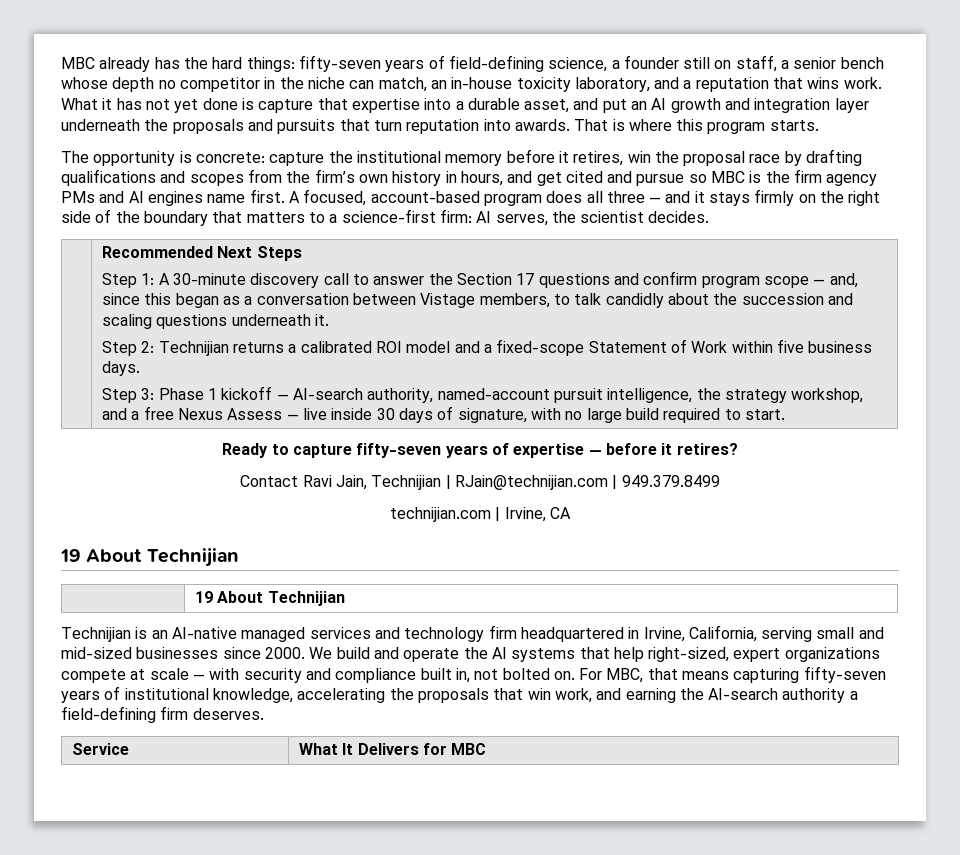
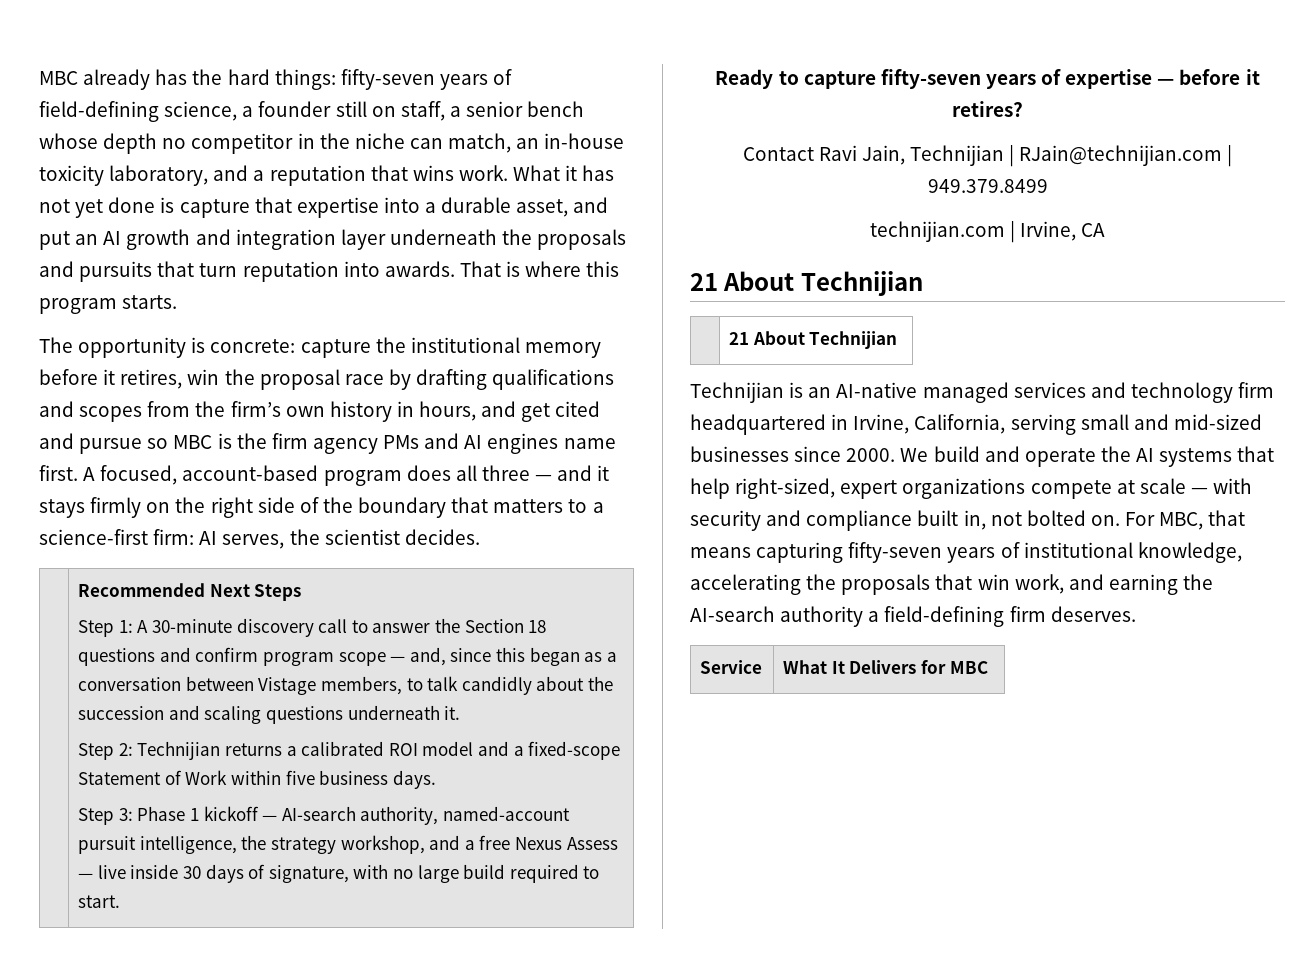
- Step 1: A 30-minute discovery call to answer the Section 17 questions and confirm program scope — and, since this began as a conversation between Vistage members, to talk candidly about the succession and scaling questions underneath it.
+ Step 1: A 30-minute discovery call to answer the Section 18 questions and confirm program scope — and, since this began as a conversation between Vistage members, to talk candidly about the succession and scaling questions underneath it.
  technijian.com | Irvine, CA
- 19 About Technijian
+ 21 About Technijian
- | 19 About Technijian
+ | 21 About Technijian

